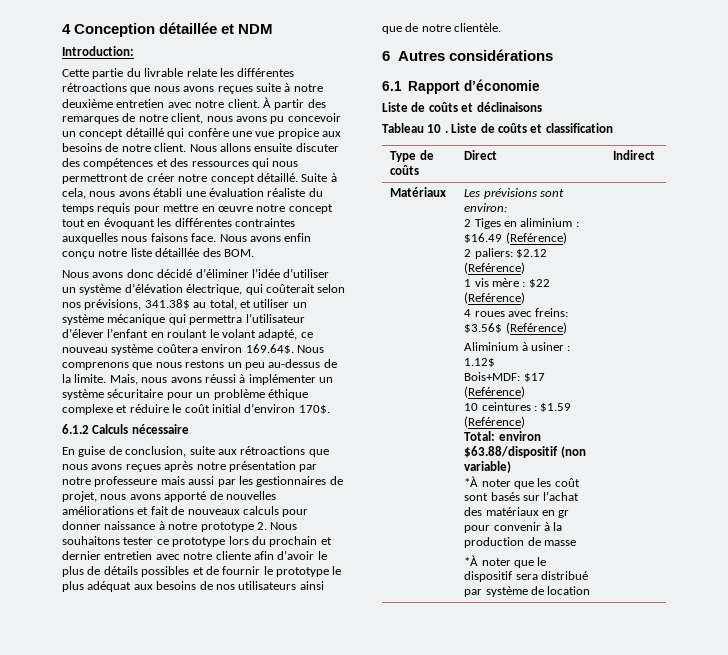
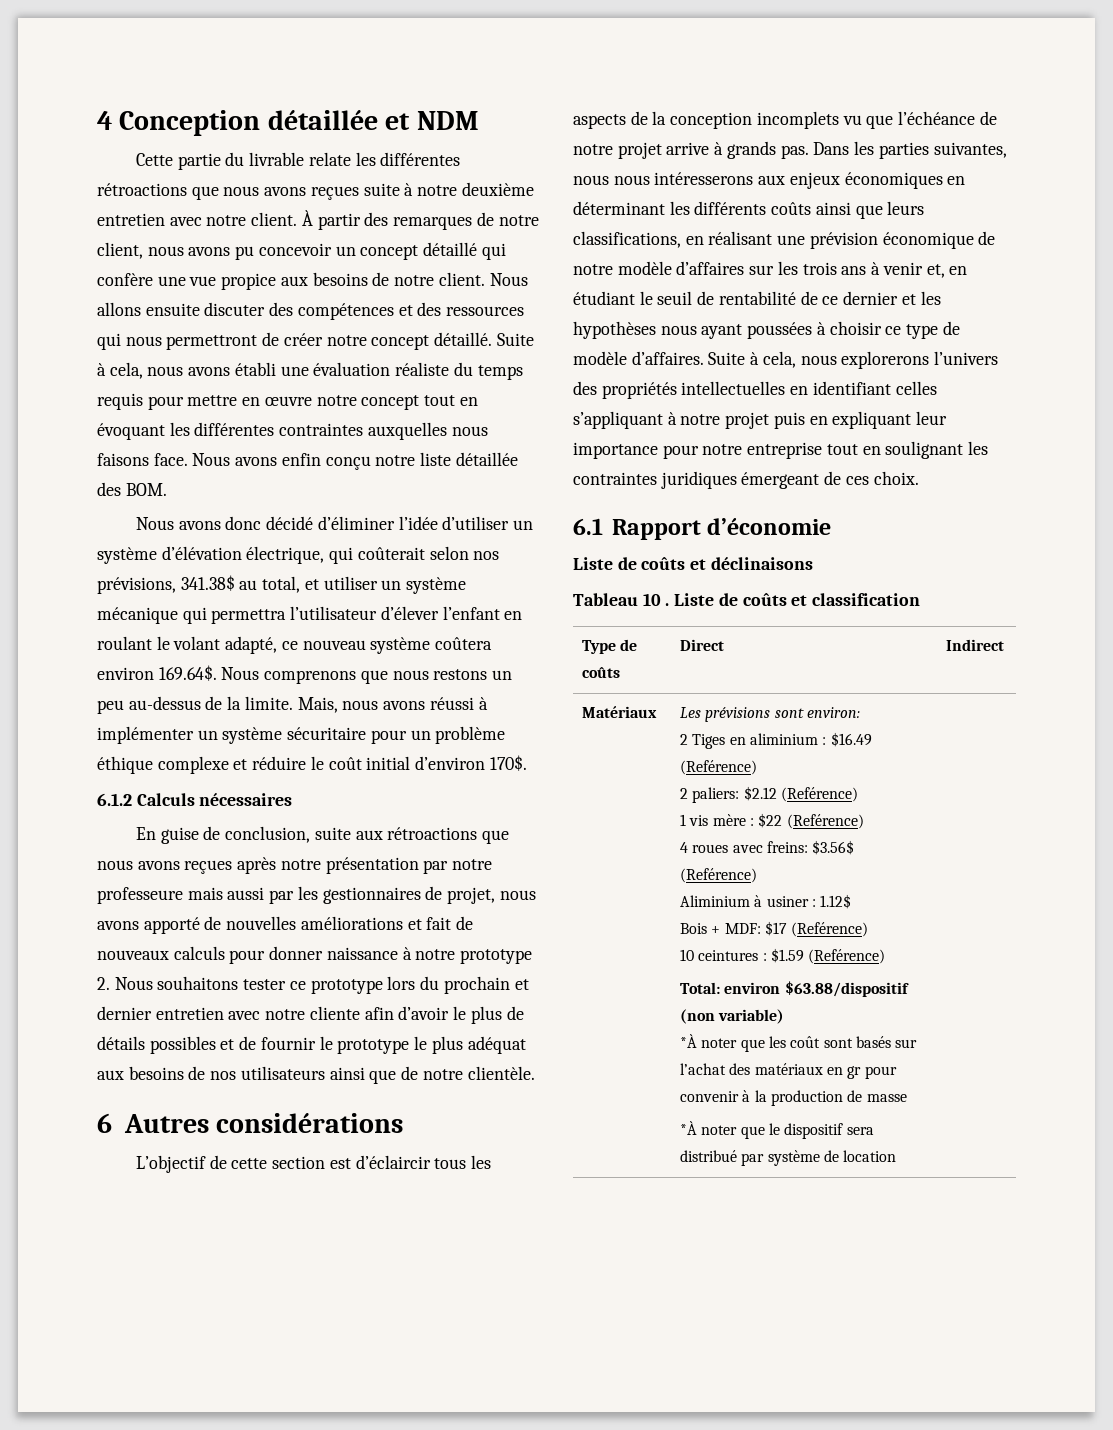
- Introduction:
- 6.1.2 Calculs nécessaire
+ 6.1.2 Calculs nécessaires
+ L’objectif de cette section est d’éclaircir tous les aspects de la conception incomplets vu que l’échéance de notre projet arrive à grands pas. Dans les parties suivantes, nous nous intéresserons aux enjeux économiques en déterminant les différents coûts ainsi que leurs classifications, en réalisant une prévision économique de notre modèle d’affaires sur les trois ans à venir et, en étudiant le seuil de rentabilité de ce dernier et les hypothèses nous ayant poussées à choisir ce type de modèle d’affaires. Suite à cela, nous explorerons l’univers des propriétés intellectuelles en identifiant celles s’appliquant à notre projet puis en expliquant leur importance pour notre entreprise tout en soulignant les contraintes juridiques émergeant de ces choix.
- Bois+MDF: $17 (Reférence)
+ Bois + MDF: $17 (Reférence)

